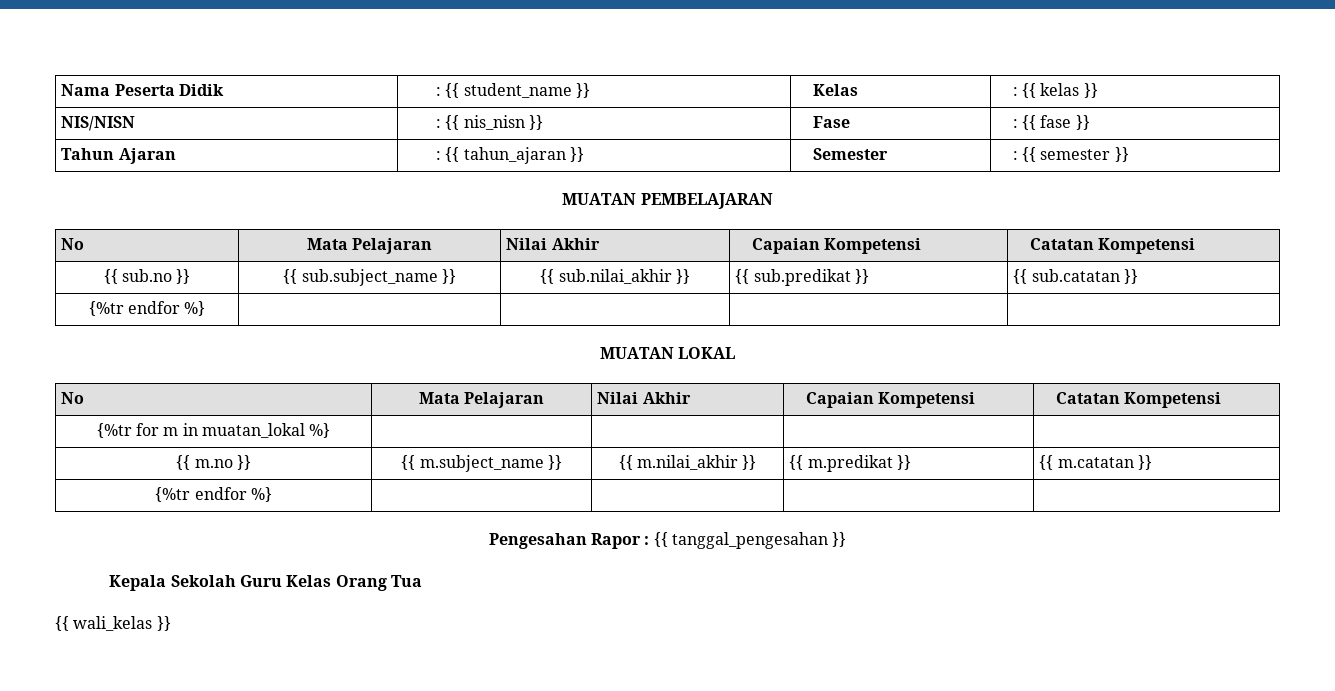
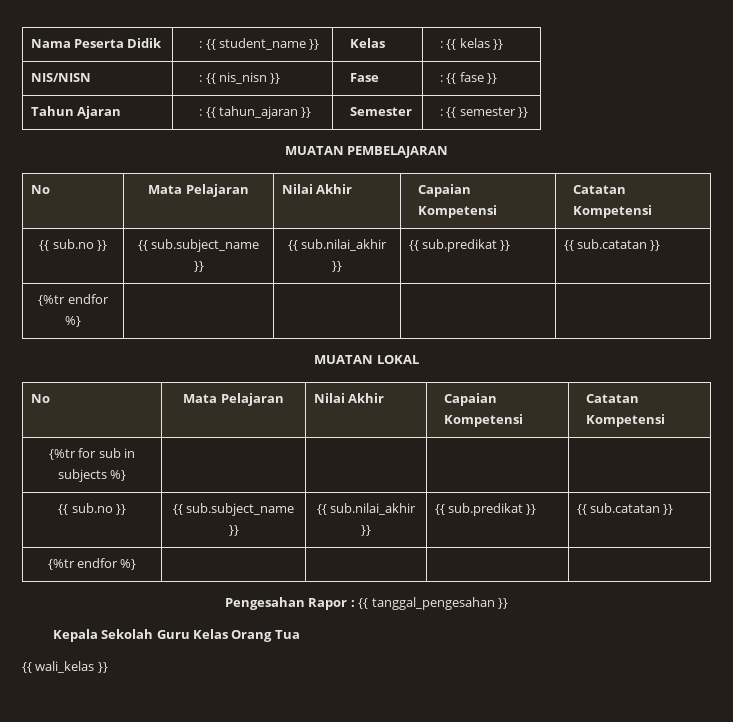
- {%tr for m in muatan_lokal %} | | | |
- {{ m.no }} | {{ m.subject_name }} | {{ m.nilai_akhir }} | {{ m.predikat }} | {{ m.catatan }}
+ {%tr for sub in subjects %} | | | |
+ {{ sub.no }} | {{ sub.subject_name }} | {{ sub.nilai_akhir }} | {{ sub.predikat }} | {{ sub.catatan }}

